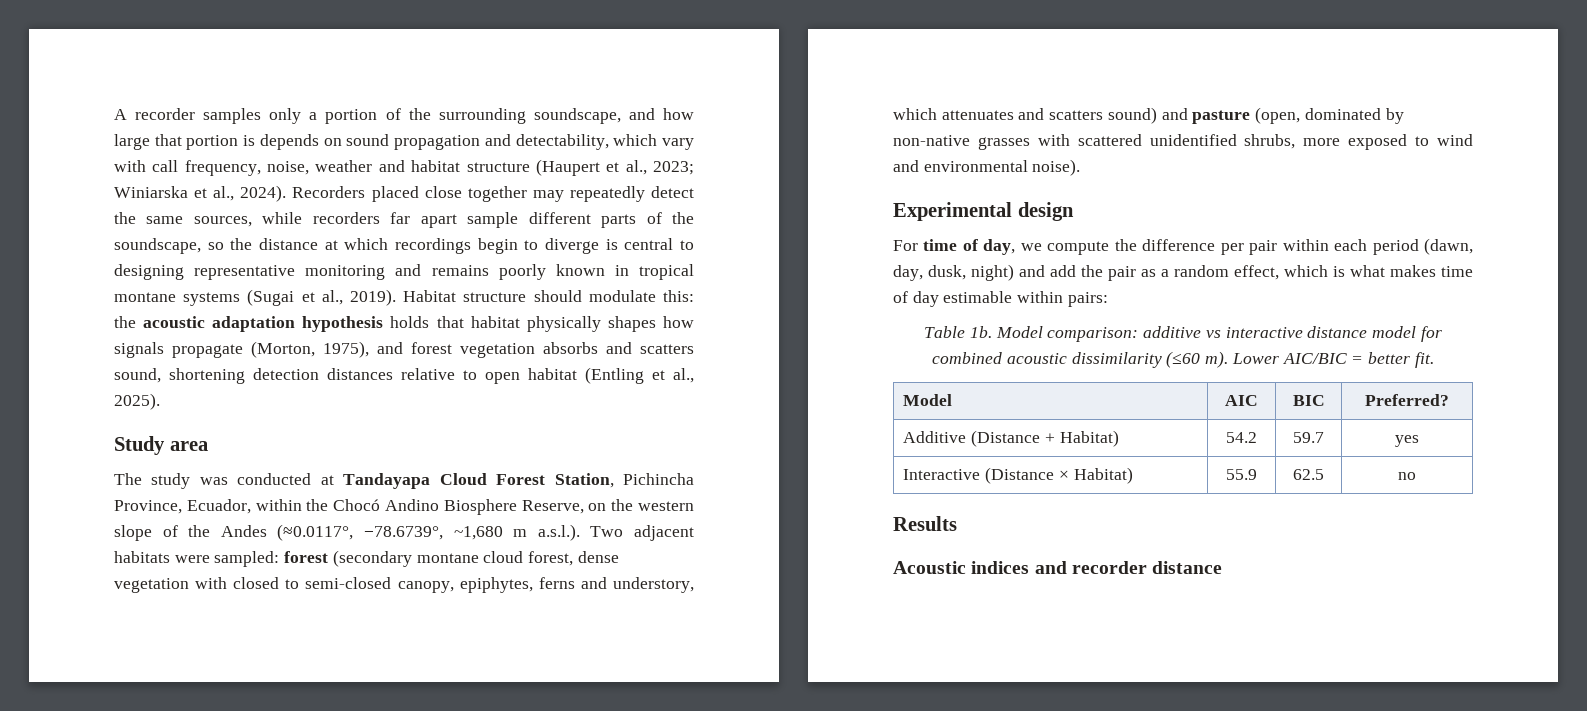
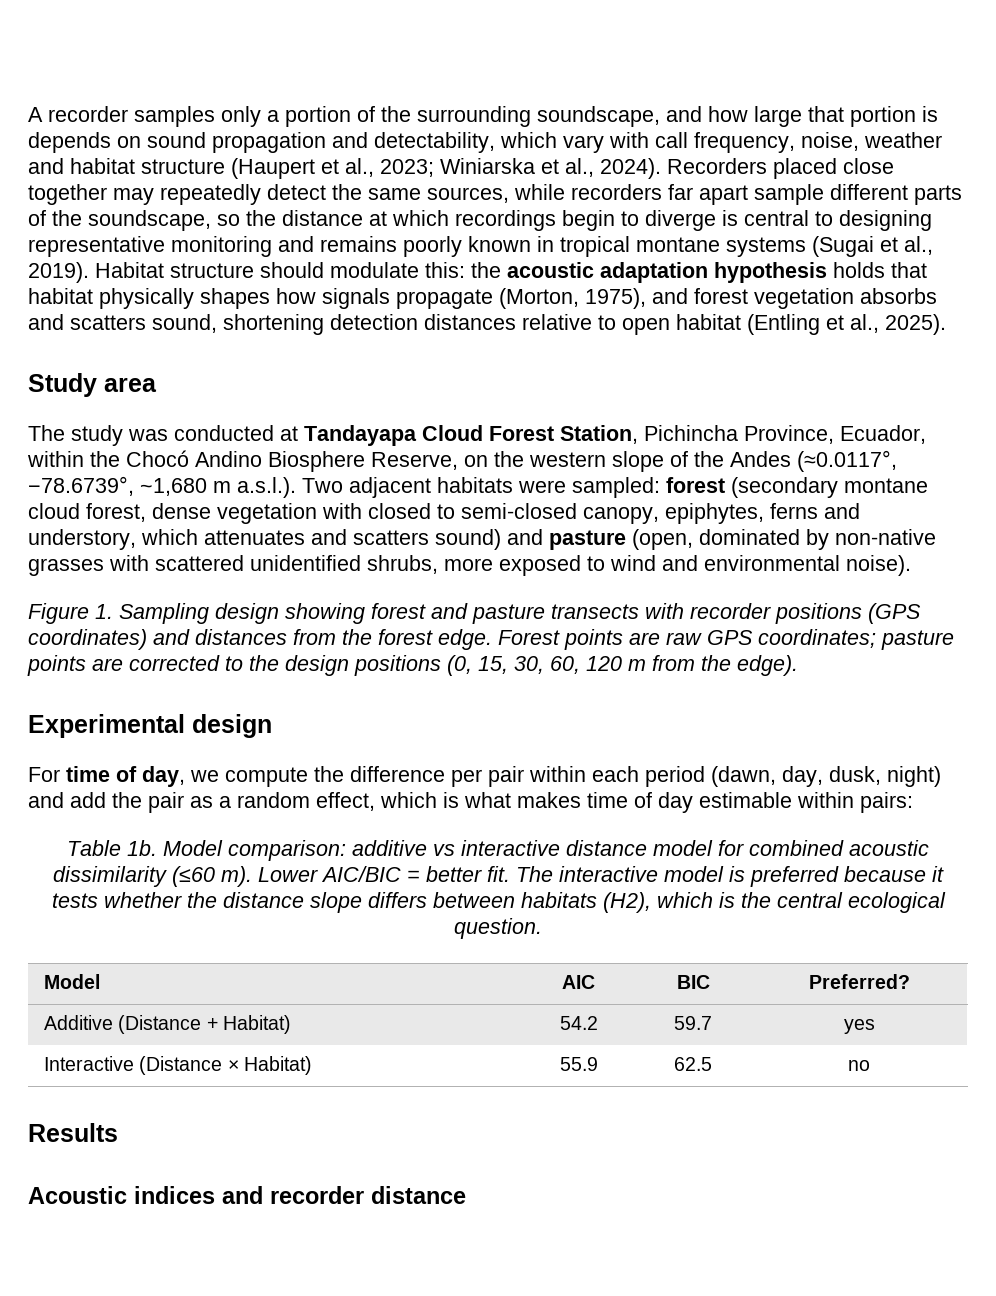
+ Figure 1. Sampling design showing forest and pasture transects with recorder positions (GPS coordinates) and distances from the forest edge. Forest points are raw GPS coordinates; pasture points are corrected to the design positions (0, 15, 30, 60, 120 m from the edge).
+ The interactive model is preferred because it tests whether the distance slope differs between habitats (H2), which is the central ecological question.

